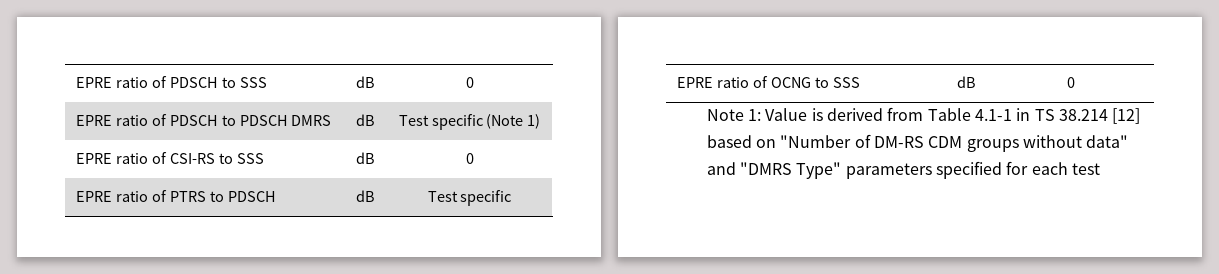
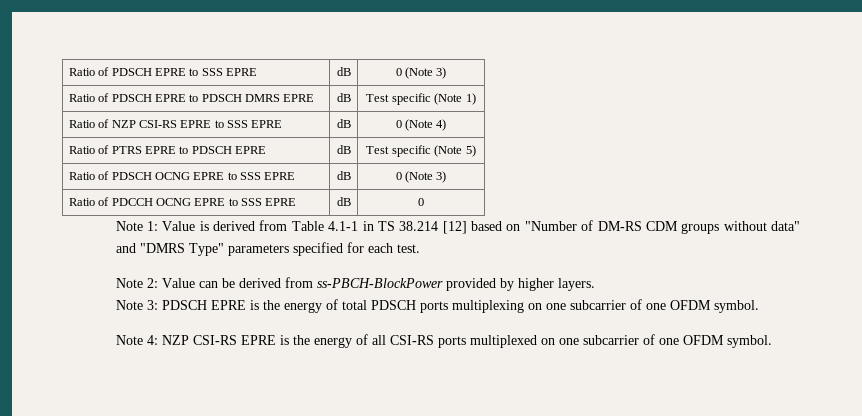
- EPRE ratio of PDSCH to SSS | dB | 0
- EPRE ratio of PDSCH to PDSCH DMRS | dB | Test specific (Note 1)
+ Ratio of PDSCH EPRE to SSS EPRE | dB | 0 (Note 3)
+ Ratio of PDSCH EPRE to PDSCH DMRS EPRE | dB | Test specific (Note 1)
- EPRE ratio of CSI-RS to SSS | dB | 0
- EPRE ratio of PTRS to PDSCH | dB | Test specific
- EPRE ratio of OCNG to SSS | dB | 0
+ Ratio of NZP CSI-RS EPRE to SSS EPRE | dB | 0 (Note 4)
+ Ratio of PTRS EPRE to PDSCH EPRE | dB | Test specific (Note 5)
+ Ratio of PDSCH OCNG EPRE to SSS EPRE | dB | 0 (Note 3)
+ Ratio of PDCCH OCNG EPRE to SSS EPRE | dB | 0
- Note 1: Value is derived from Table 4.1-1 in TS 38.214 [12] based on "Number of DM-RS CDM groups without data" and "DMRS Type" parameters specified for each test
+ Note 1: Value is derived from Table 4.1-1 in TS 38.214 [12] based on "Number of DM-RS CDM groups without data" and "DMRS Type" parameters specified for each test.
+ Note 2: Value can be derived from ss-PBCH-BlockPower provided by higher layers.
+ Note 3: PDSCH EPRE is the energy of total PDSCH ports multiplexing on one subcarrier of one OFDM symbol.
+ Note 4: NZP CSI-RS EPRE is the energy of all CSI-RS ports multiplexed on one subcarrier of one OFDM symbol.

